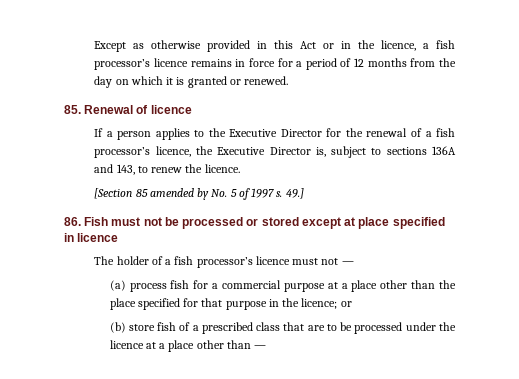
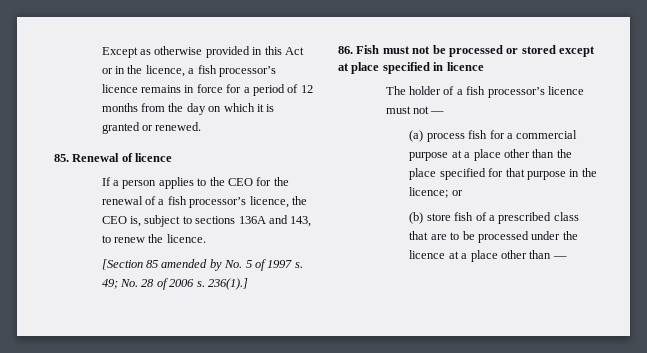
- If a person applies to the Executive Director for the renewal of a fish processor’s licence, the Executive Director is, subject to sections 136A and 143, to renew the licence.
+ If a person applies to the CEO for the renewal of a fish processor’s licence, the CEO is, subject to sections 136A and 143, to renew the licence.
- 49.]
+ 49; No. 28 of 2006 s. 236(1).]

